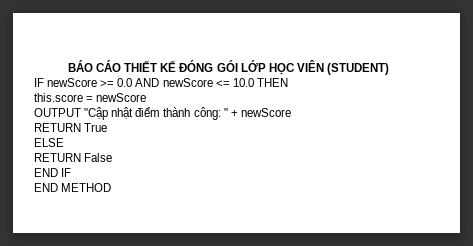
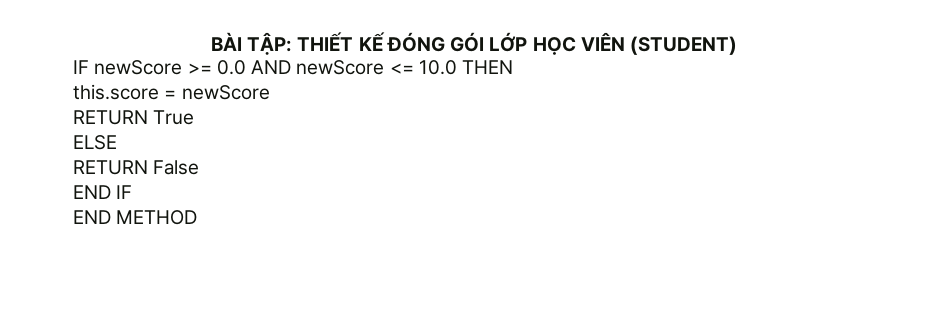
- BÁO CÁO THIẾT KẾ ĐÓNG GÓI LỚP HỌC VIÊN (STUDENT)
+ BÀI TẬP: THIẾT KẾ ĐÓNG GÓI LỚP HỌC VIÊN (STUDENT)
- OUTPUT "Cập nhật điểm thành công: " + newScore

